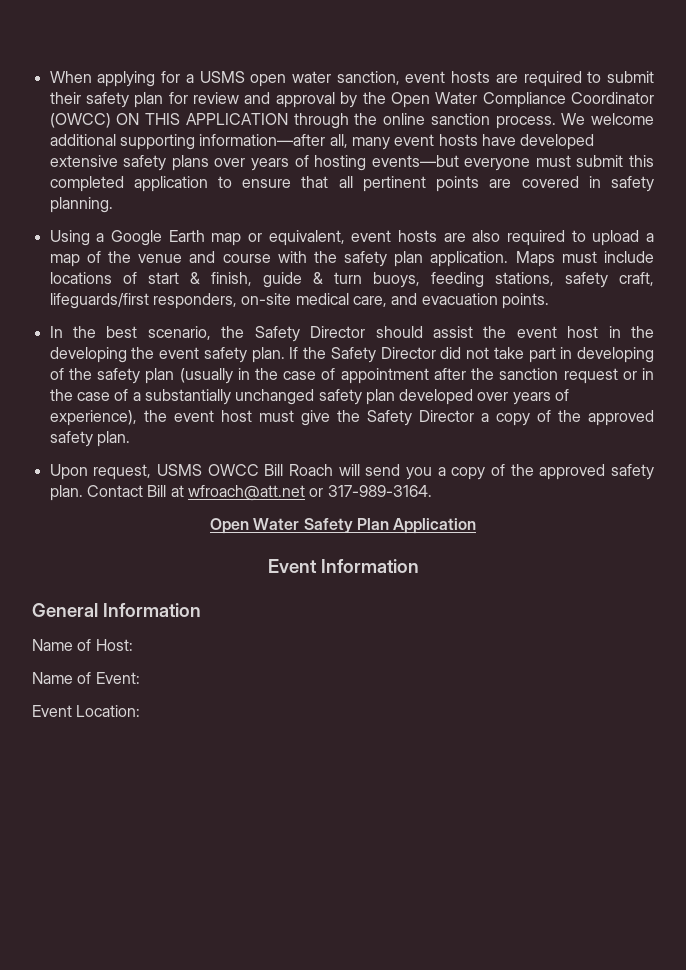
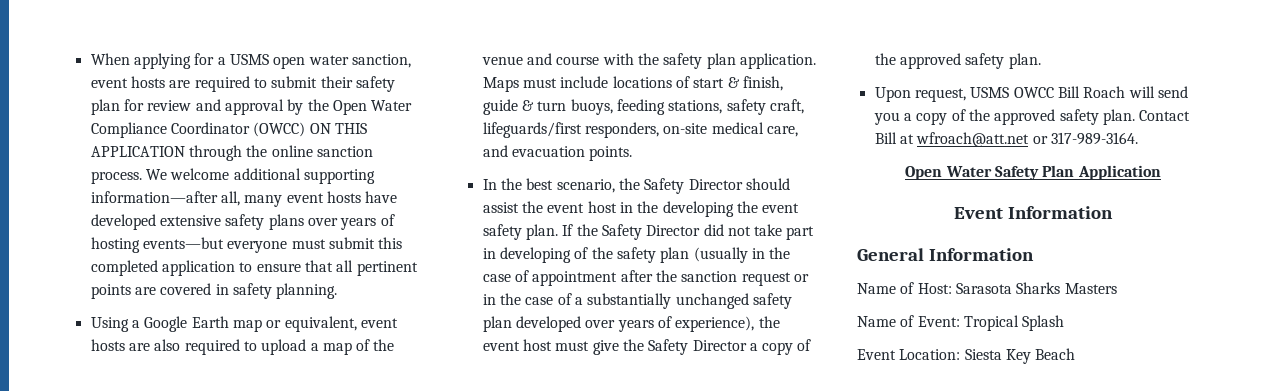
- Name of Host:
+ Name of Host: Sarasota Sharks Masters
- Name of Event:
+ Name of Event: Tropical Splash
- Event Location:
+ Event Location: Siesta Key Beach

